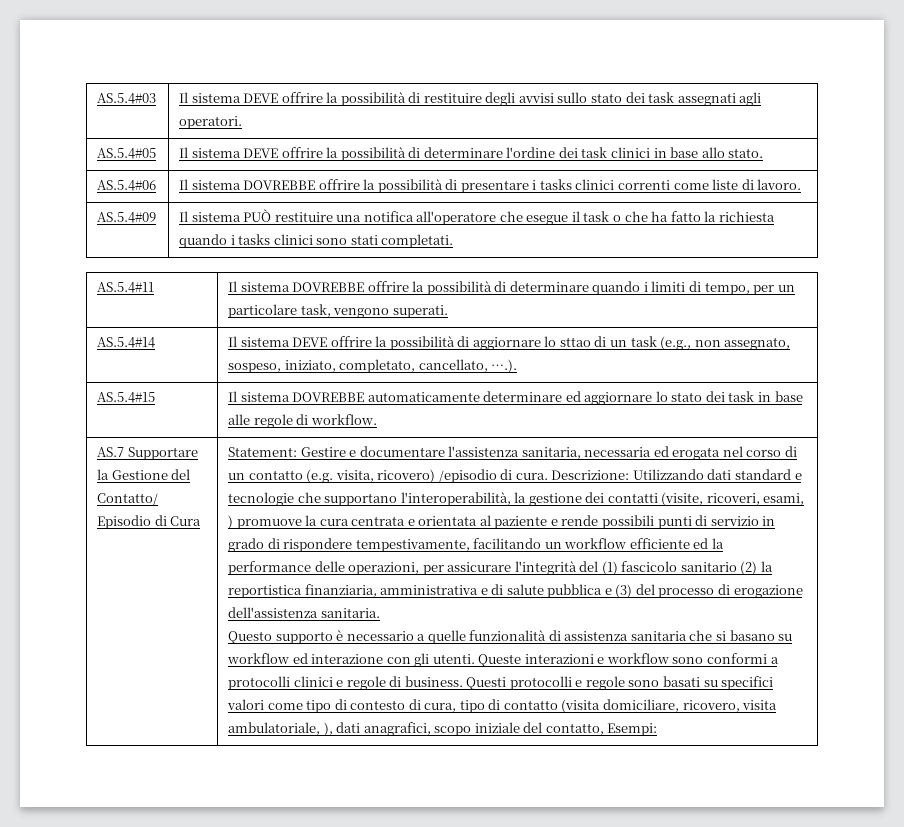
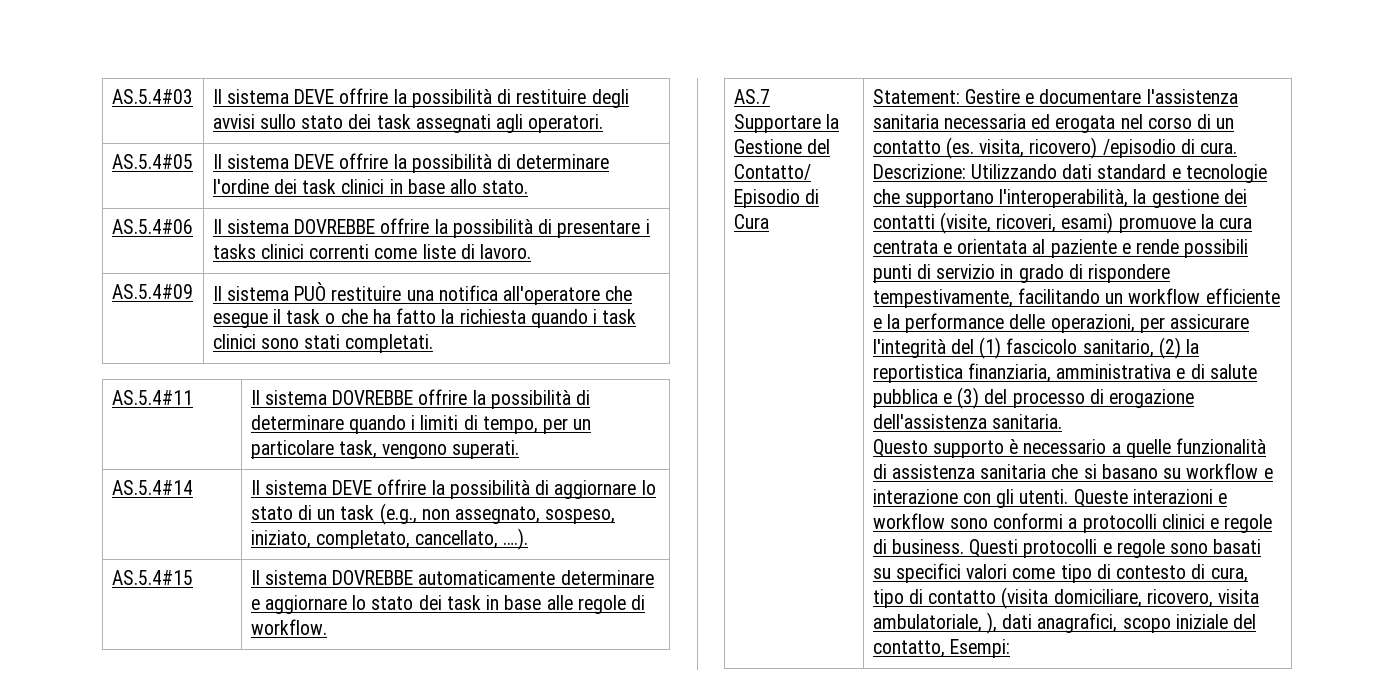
- AS.5.4#09 | Il sistema PUÒ restituire una notifica all'operatore che esegue il task o che ha fatto la richiesta quando i tasks clinici sono stati completati.
+ AS.5.4#09 | Il sistema PUÒ restituire una notifica all'operatore che esegue il task o che ha fatto la richiesta quando i task clinici sono stati completati.
- AS.5.4#14 | Il sistema DEVE offrire la possibilità di aggiornare lo sttao di un task (e.g., non assegnato, sospeso, iniziato, completato, cancellato, ….).
+ AS.5.4#14 | Il sistema DEVE offrire la possibilità di aggiornare lo stato di un task (e.g., non assegnato, sospeso, iniziato, completato, cancellato, ….).
- AS.5.4#15 | Il sistema DOVREBBE automaticamente determinare ed aggiornare lo stato dei task in base alle regole di workflow.
+ AS.5.4#15 | Il sistema DOVREBBE automaticamente determinare e aggiornare lo stato dei task in base alle regole di workflow.
- Statement: Gestire e documentare l'assistenza sanitaria, necessaria ed erogata nel corso di un contatto (e.g. visita, ricovero) /episodio di cura.
+ Statement: Gestire e documentare l'assistenza sanitaria necessaria ed erogata nel corso di un contatto (es. visita, ricovero) /episodio di cura.
- Utilizzando dati standard e tecnologie che supportano l'interoperabilità, la gestione dei contatti (visite, ricoveri, esami, ) promuove la cura centrata e orientata al paziente e rende possibili punti di servizio in grado di rispondere tempestivamente, facilitando un workflow efficiente ed la performance delle operazioni, per assicurare l'integrità del (1) fascicolo sanitario (2) la reportistica finanziaria, amministrativa e di salute pubblica e (3) del processo di erogazione dell'assistenza sanitaria.
+ Utilizzando dati standard e tecnologie che supportano l'interoperabilità, la gestione dei contatti (visite, ricoveri, esami) promuove la cura centrata e orientata al paziente e rende possibili punti di servizio in grado di rispondere tempestivamente, facilitando un workflow efficiente e la performance delle operazioni, per assicurare l'integrità del (1) fascicolo sanitario, (2) la reportistica finanziaria, amministrativa e di salute pubblica e (3) del processo di erogazione dell'assistenza sanitaria.
- Questo supporto è necessario a quelle funzionalità di assistenza sanitaria che si basano su workflow ed interazione con gli utenti.
+ Questo supporto è necessario a quelle funzionalità di assistenza sanitaria che si basano su workflow e interazione con gli utenti.

